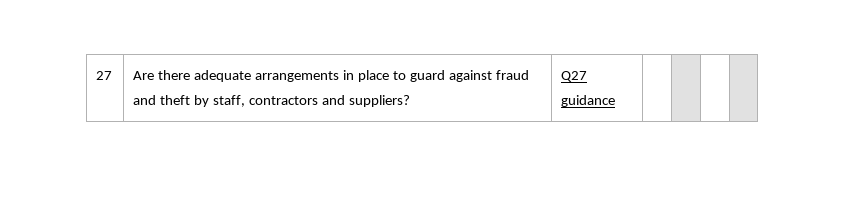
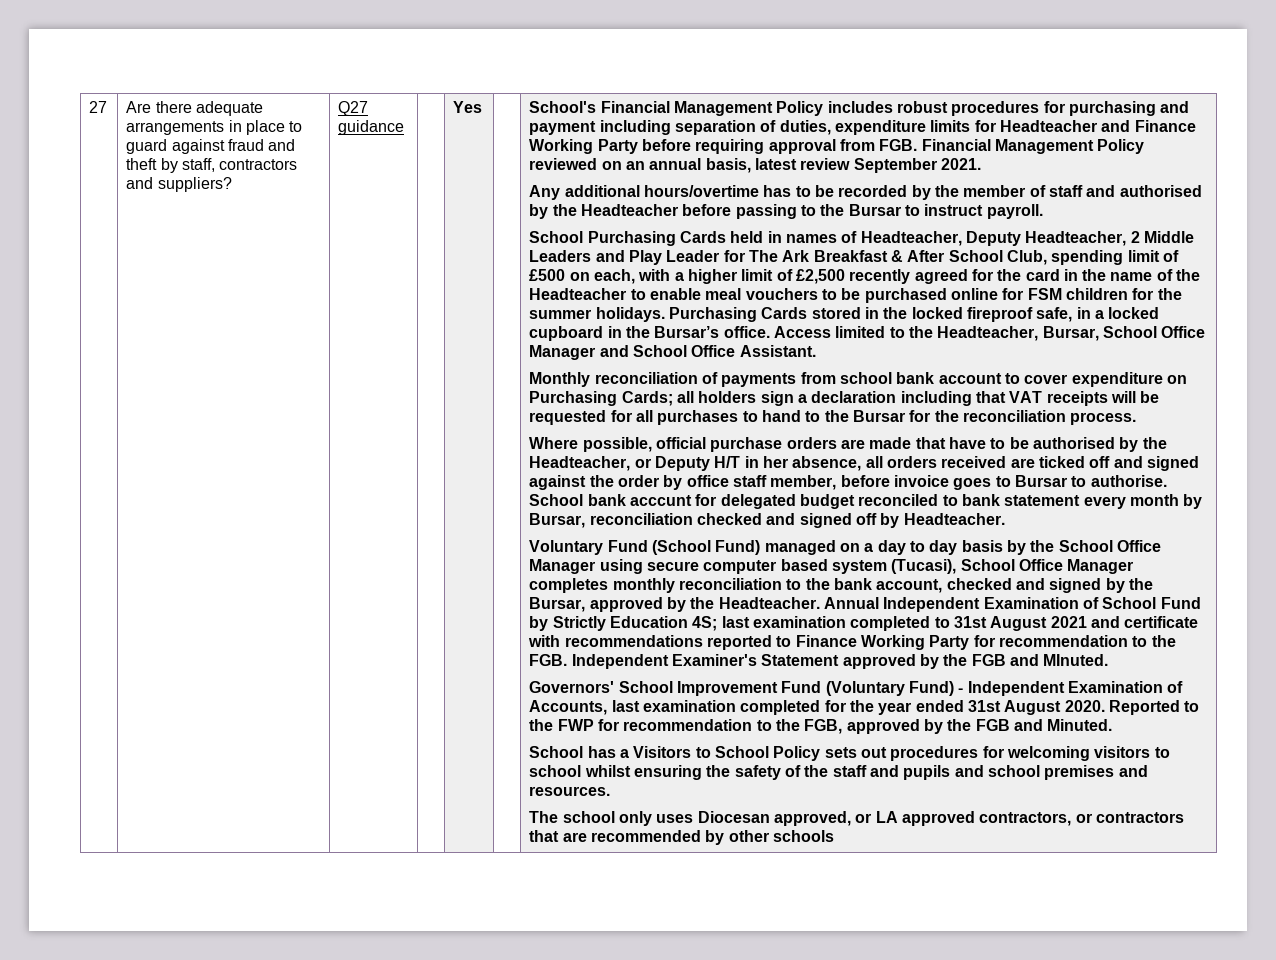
+ Yes | | School's Financial Management Policy includes robust procedures for purchasing and payment including separation of duties, expenditure limits for Headteacher and Finance Working Party before requiring approval from FGB. Financial Management Policy reviewed on an annual basis, latest review September 2021.
+ Any additional hours/overtime has to be recorded by the member of staff and authorised by the Headteacher before passing to the Bursar to instruct payroll.
+ School Purchasing Cards held in names of Headteacher, Deputy Headteacher, 2 Middle Leaders and Play Leader for The Ark Breakfast & After School Club, spending limit of £500 on each, with a higher limit of £2,500 recently agreed for the card in the name of the Headteacher to enable meal vouchers to be purchased online for FSM children for the summer holidays. Purchasing Cards stored in the locked fireproof safe, in a locked cupboard in the Bursar’s office. Access limited to the Headteacher, Bursar, School Office Manager and School Office Assistant.
+ Monthly reconciliation of payments from school bank account to cover expenditure on Purchasing Cards; all holders sign a declaration including that VAT receipts will be requested for all purchases to hand to the Bursar for the reconciliation process.
+ Where possible, official purchase orders are made that have to be authorised by the Headteacher, or Deputy H/T in her absence, all orders received are ticked off and signed against the order by office staff member, before invoice goes to Bursar to authorise. School bank acccunt for delegated budget reconciled to bank statement every month by Bursar, reconciliation checked and signed off by Headteacher.
+ Voluntary Fund (School Fund) managed on a day to day basis by the School Office Manager using secure computer based system (Tucasi), School Office Manager completes monthly reconciliation to the bank account, checked and signed by the Bursar, approved by the Headteacher. Annual Independent Examination of School Fund by Strictly Education 4S; last examination completed to 31st August 2021 and certificate with recommendations reported to Finance Working Party for recommendation to the FGB. Independent Examiner's Statement approved by the FGB and MInuted.
+ Governors' School Improvement Fund (Voluntary Fund) - Independent Examination of Accounts, last examination completed for the year ended 31st August 2020. Reported to the FWP for recommendation to the FGB, approved by the FGB and Minuted.
+ School has a Visitors to School Policy sets out procedures for welcoming visitors to school whilst ensuring the safety of the staff and pupils and school premises and resources.
+ The school only uses Diocesan approved, or LA approved contractors, or contractors that are recommended by other schools

